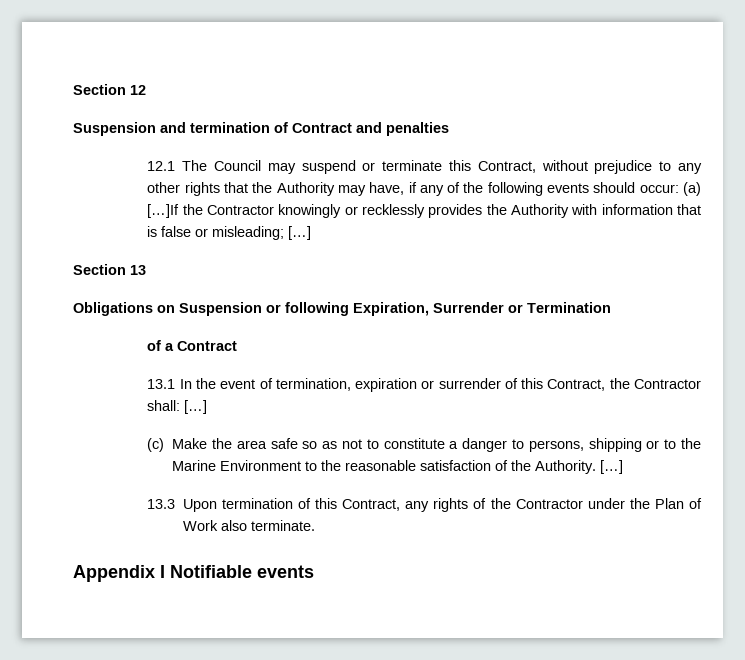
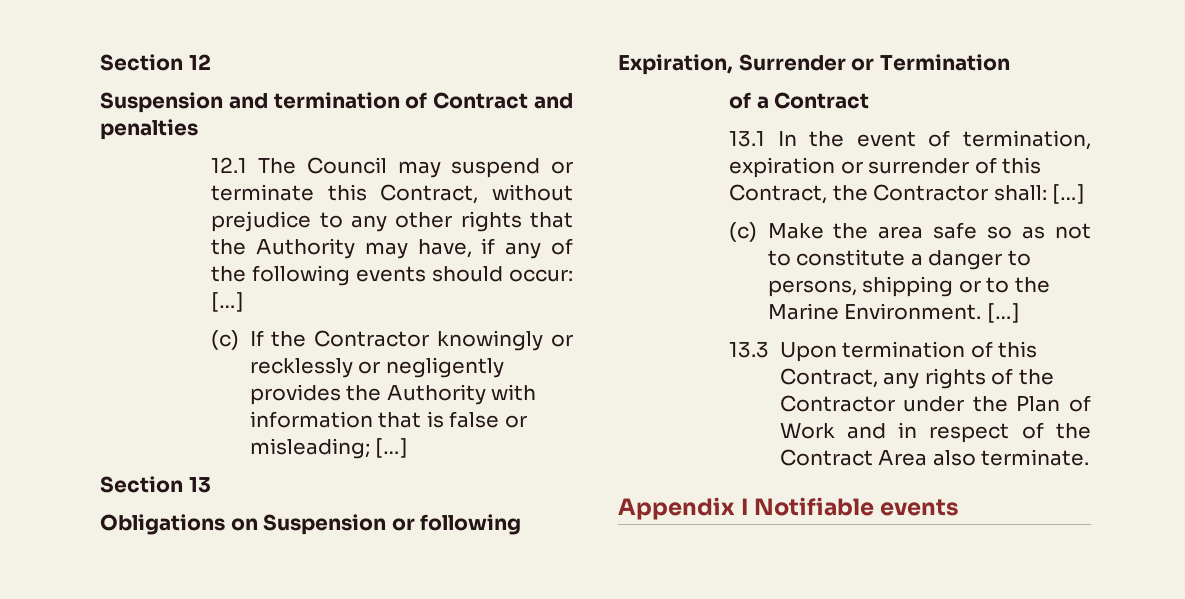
- 12.1 The Council may suspend or terminate this Contract, without prejudice to any other rights that the Authority may have, if any of the following events should occur: (a) […]If the Contractor knowingly or recklessly provides the Authority with information that is false or misleading; […]
+ 12.1 The Council may suspend or terminate this Contract, without prejudice to any other rights that the Authority may have, if any of the following events should occur: […]
+ (c) If the Contractor knowingly or recklessly or negligently provides the Authority with information that is false or misleading; […]
- (c) Make the area safe so as not to constitute a danger to persons, shipping or to the Marine Environment to the reasonable satisfaction of the Authority.
+ (c) Make the area safe so as not to constitute a danger to persons, shipping or to the Marine Environment.
- 13.3 Upon termination of this Contract, any rights of the Contractor under the Plan of Work also terminate.
+ 13.3 Upon termination of this Contract, any rights of the Contractor under the Plan of Work and in respect of the Contract Area also terminate.

